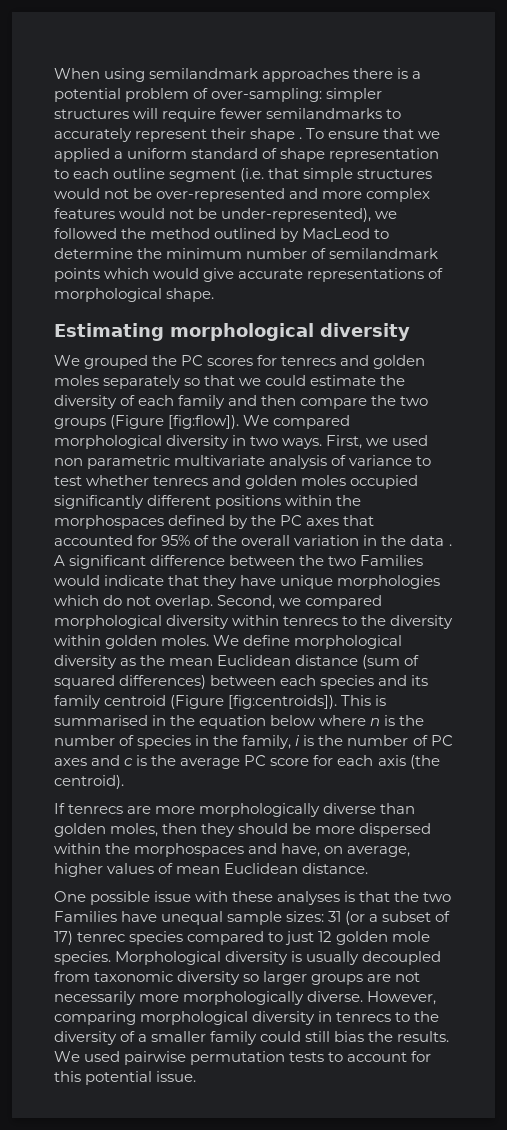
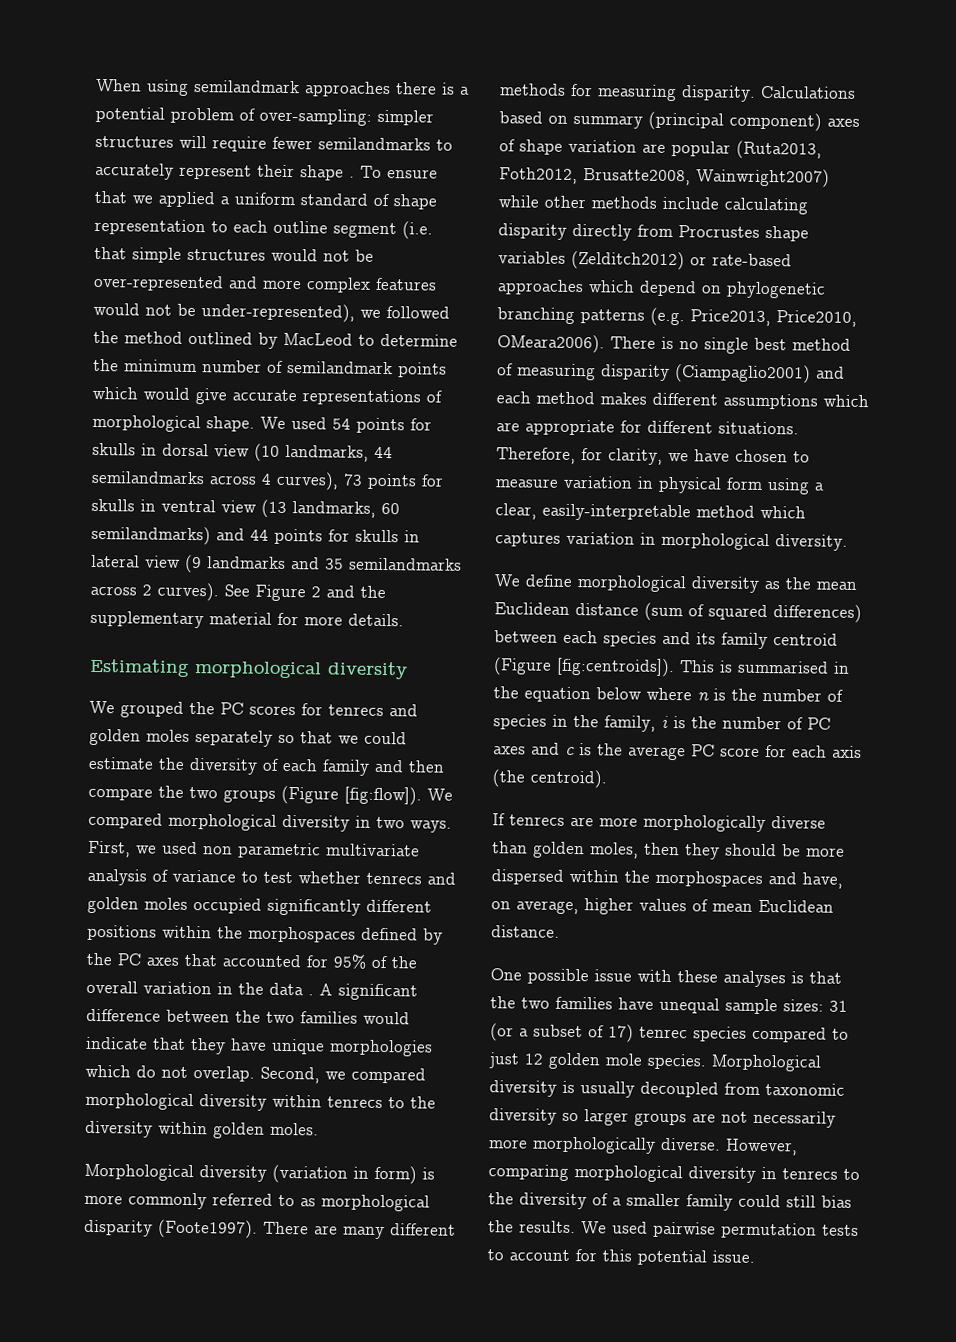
+ We used 54 points for skulls in dorsal view (10 landmarks, 44 semilandmarks across 4 curves), 73 points for skulls in ventral view (13 landmarks, 60 semilandmarks) and 44 points for skulls in lateral view (9 landmarks and 35 semilandmarks across 2 curves). See Figure 2 and the supplementary material for more details.
- A significant difference between the two Families would indicate that they have unique morphologies which do not overlap.
+ A significant difference between the two families would indicate that they have unique morphologies which do not overlap.
- Second, we compared morphological diversity within tenrecs to the diversity within golden moles. We define morphological diversity as the mean Euclidean distance (sum of squared differences) between each species and its family centroid (Figure [fig:centroids]).
+ Second, we compared morphological diversity within tenrecs to the diversity within golden moles.
+ Morphological diversity (variation in form) is more commonly referred to as morphological disparity (Foote1997). There are many different methods for measuring disparity. Calculations based on summary (principal component) axes of shape variation are popular (Ruta2013, Foth2012, Brusatte2008, Wainwright2007) while other methods include calculating disparity directly from Procrustes shape variables (Zelditch2012) or rate-based approaches which depend on phylogenetic branching patterns (e.g. Price2013, Price2010, OMeara2006). There is no single best method of measuring disparity (Ciampaglio2001) and each method makes different assumptions which are appropriate for different situations. Therefore, for clarity, we have chosen to measure variation in physical form using a clear, easily-interpretable method which captures variation in morphological diversity.
+ We define morphological diversity as the mean Euclidean distance (sum of squared differences) between each species and its family centroid (Figure [fig:centroids]).
- One possible issue with these analyses is that the two Families have unequal sample sizes: 31 (or a subset of 17) tenrec species compared to just 12 golden mole species.
+ One possible issue with these analyses is that the two families have unequal sample sizes: 31 (or a subset of 17) tenrec species compared to just 12 golden mole species.

